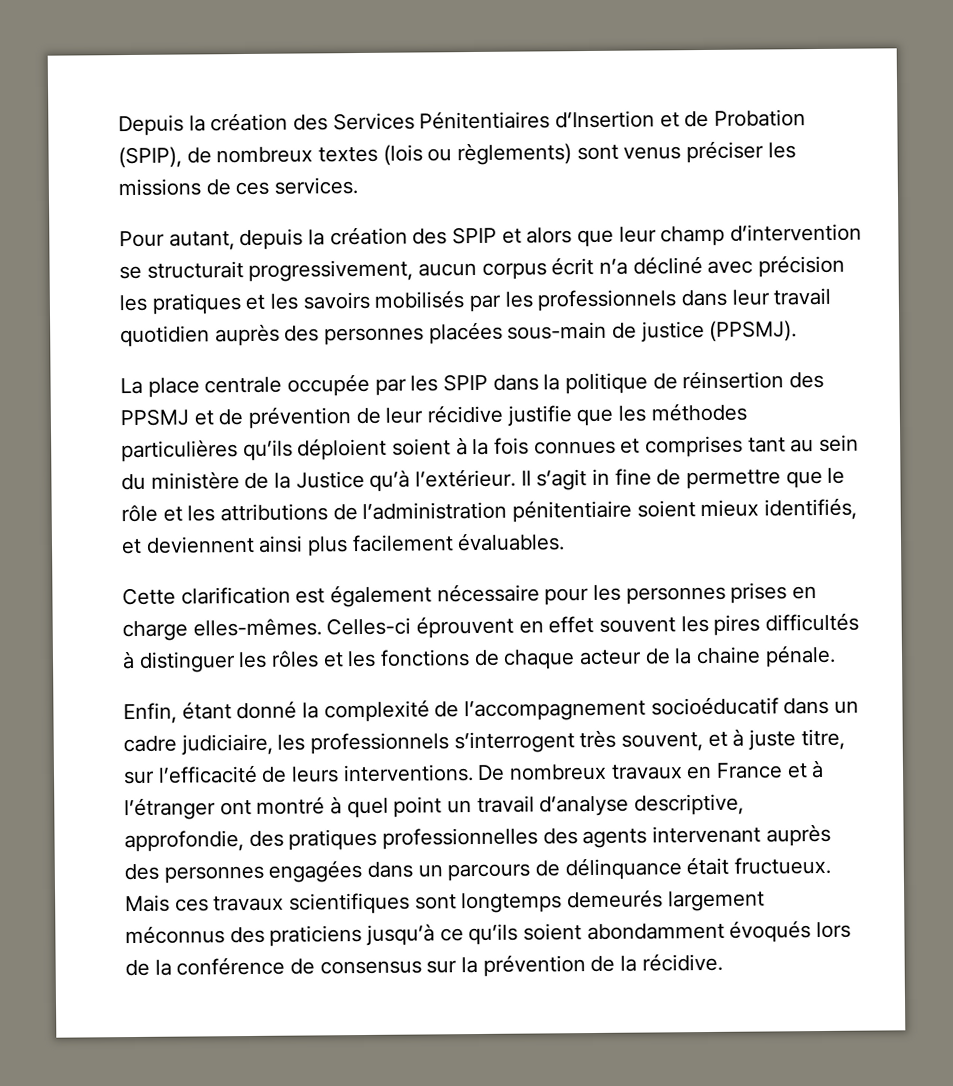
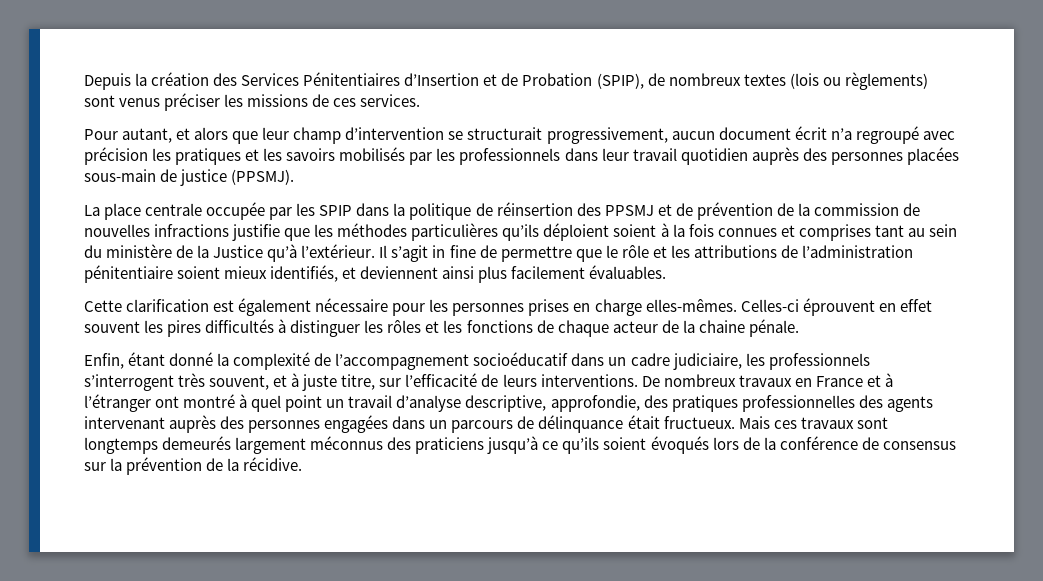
- Pour autant, depuis la création des SPIP et alors que leur champ d’intervention se structurait progressivement, aucun corpus écrit n’a décliné avec précision les pratiques et les savoirs mobilisés par les professionnels dans leur travail quotidien auprès des personnes placées sous-main de justice (PPSMJ).
+ Pour autant, et alors que leur champ d’intervention se structurait progressivement, aucun document écrit n’a regroupé avec précision les pratiques et les savoirs mobilisés par les professionnels dans leur travail quotidien auprès des personnes placées sous-main de justice (PPSMJ).
- La place centrale occupée par les SPIP dans la politique de réinsertion des PPSMJ et de prévention de leur récidive justifie que les méthodes particulières qu’ils déploient soient à la fois connues et comprises tant au sein du ministère de la Justice qu’à l’extérieur.
+ La place centrale occupée par les SPIP dans la politique de réinsertion des PPSMJ et de prévention de la commission de nouvelles infractions justifie que les méthodes particulières qu’ils déploient soient à la fois connues et comprises tant au sein du ministère de la Justice qu’à l’extérieur.
- Mais ces travaux scientifiques sont longtemps demeurés largement méconnus des praticiens jusqu’à ce qu’ils soient abondamment évoqués lors de la conférence de consensus sur la prévention de la récidive.
+ Mais ces travaux sont longtemps demeurés largement méconnus des praticiens jusqu’à ce qu’ils soient évoqués lors de la conférence de consensus sur la prévention de la récidive.

